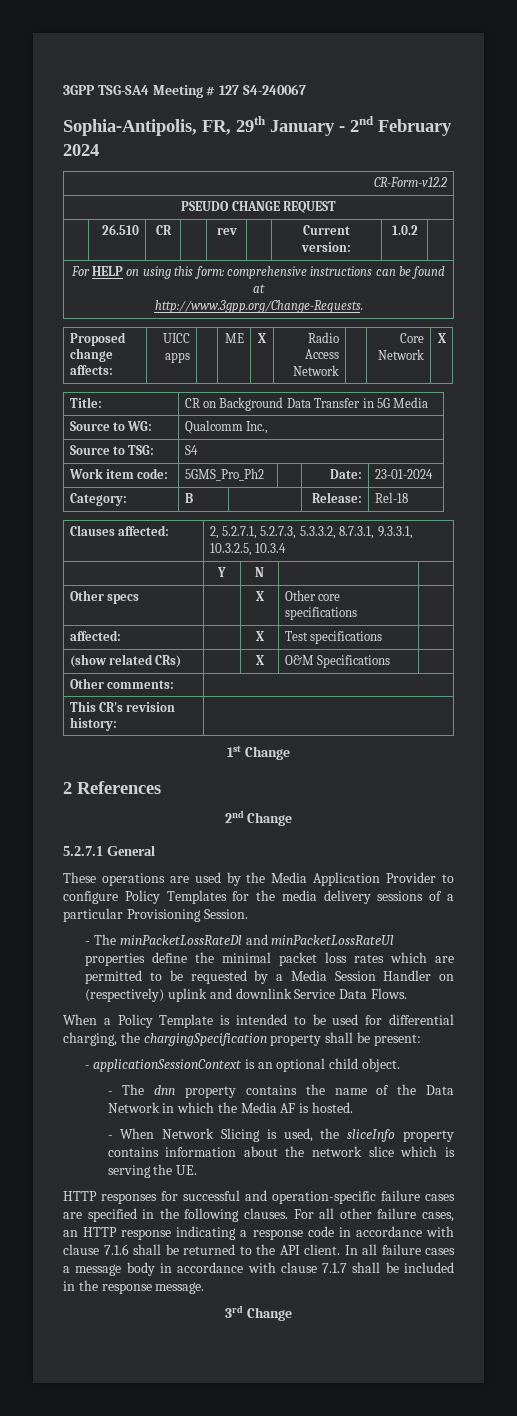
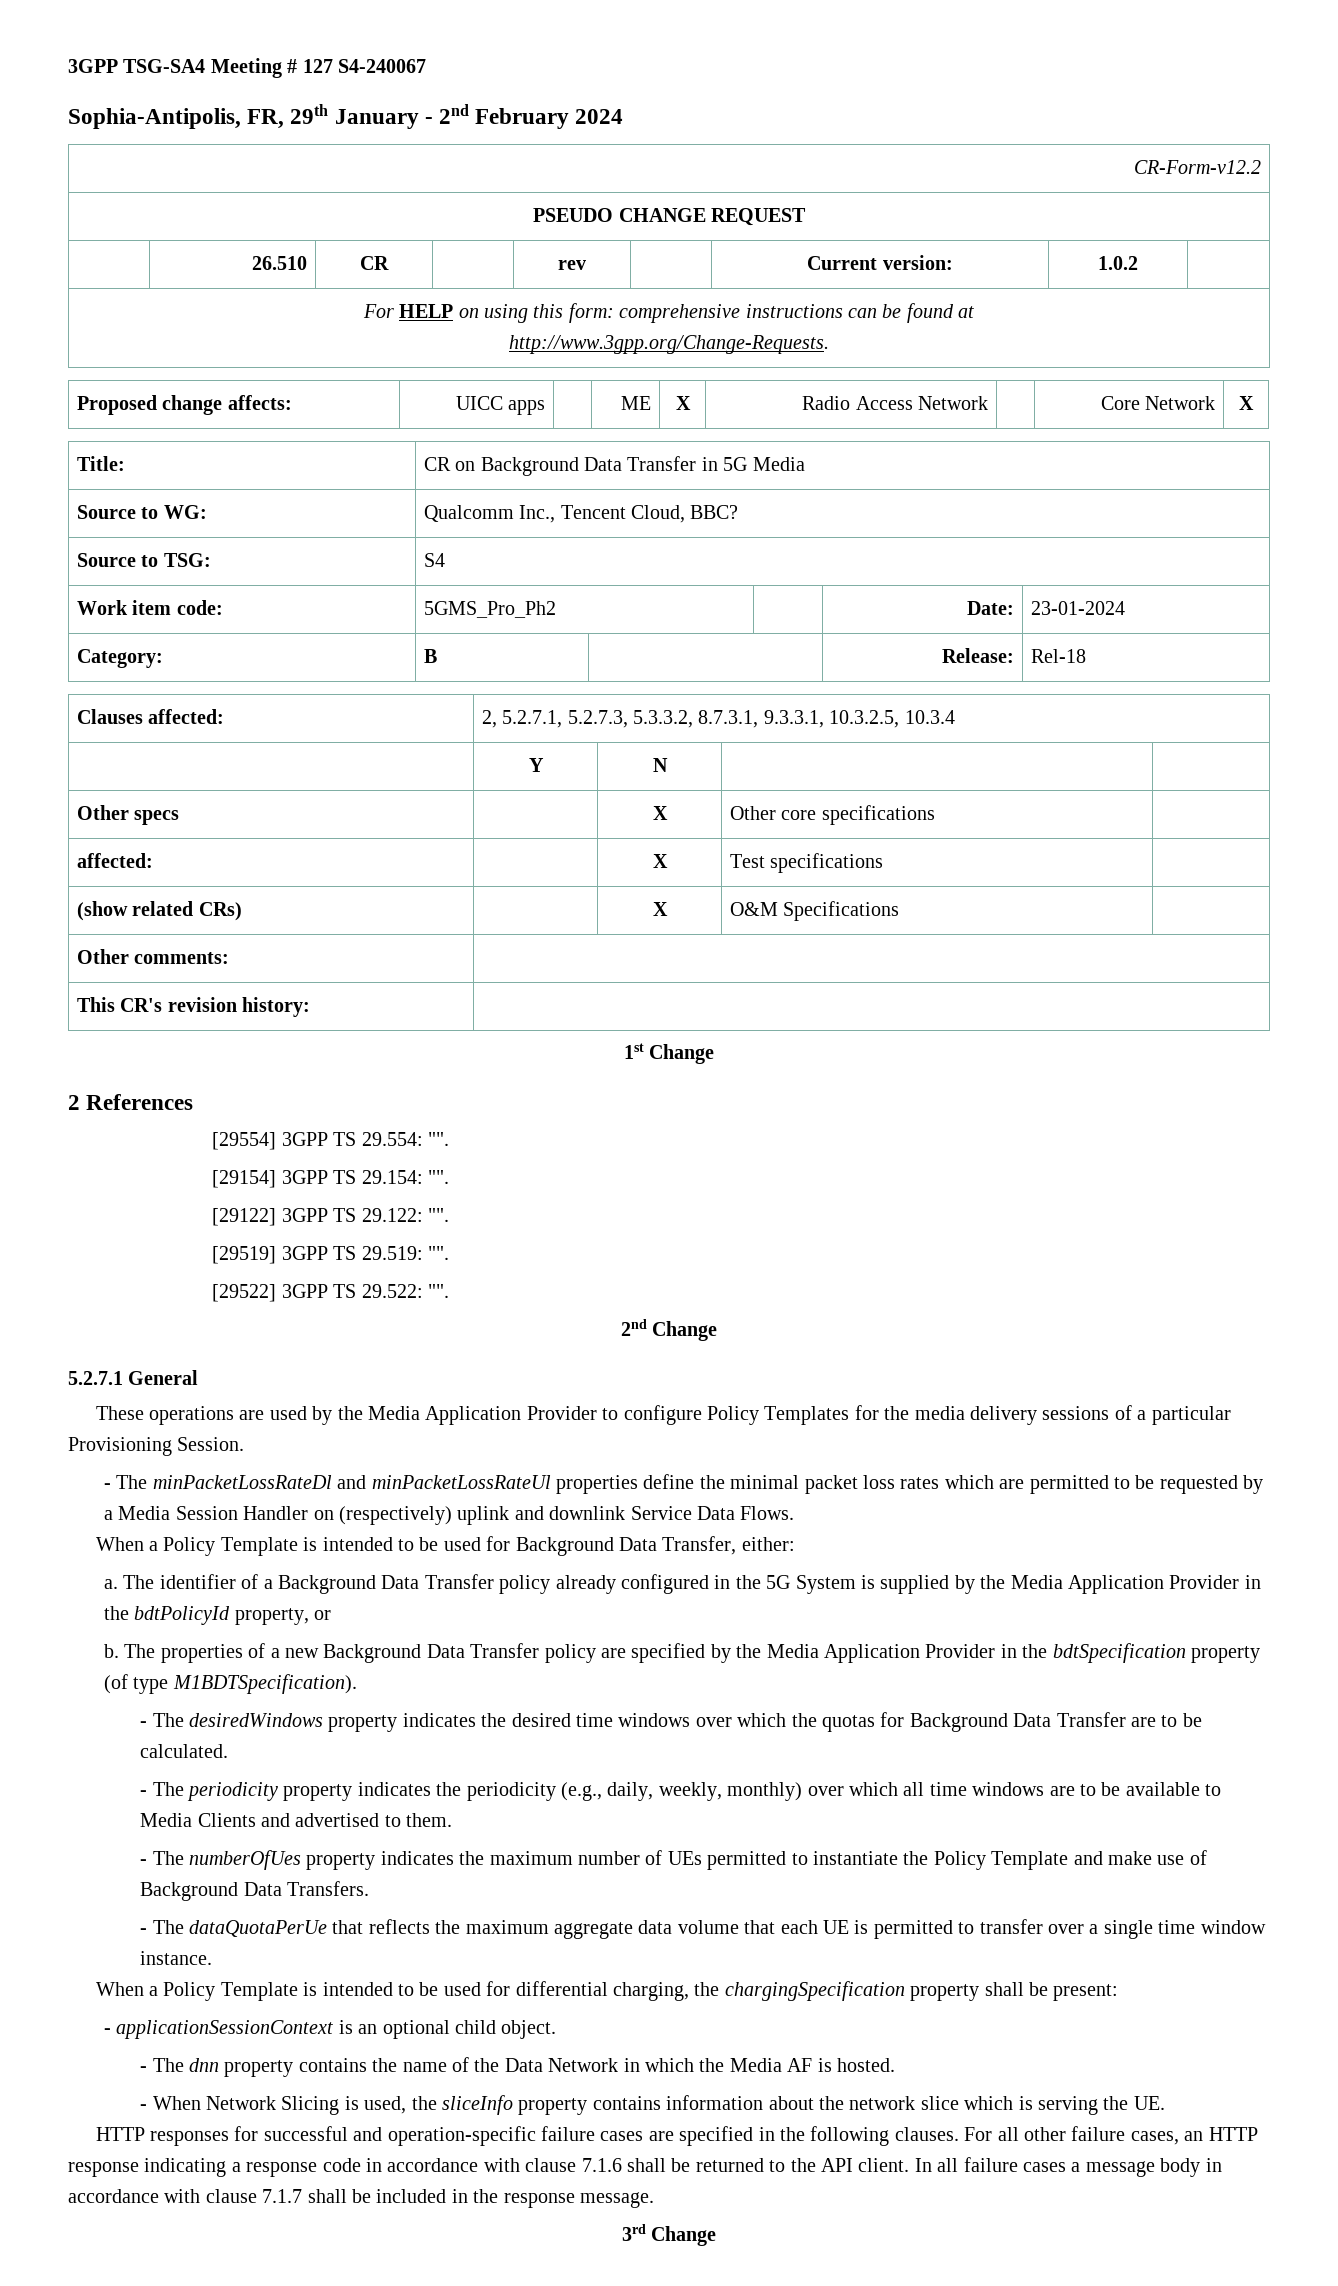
- Source to WG: | Qualcomm Inc.,
+ Source to WG: | Qualcomm Inc., Tencent Cloud, BBC?
+ [29554] 3GPP TS 29.554: "".
+ [29154] 3GPP TS 29.154: "".
+ [29122] 3GPP TS 29.122: "".
+ [29519] 3GPP TS 29.519: "".
+ [29522] 3GPP TS 29.522: "".
+ When a Policy Template is intended to be used for Background Data Transfer, either:
+ a. The identifier of a Background Data Transfer policy already configured in the 5G System is supplied by the Media Application Provider in the bdtPolicyId property, or
+ b. The properties of a new Background Data Transfer policy are specified by the Media Application Provider in the bdtSpecification property (of type M1BDTSpecification).
+ - The desiredWindows property indicates the desired time windows over which the quotas for Background Data Transfer are to be calculated.
+ - The periodicity property indicates the periodicity (e.g., daily, weekly, monthly) over which all time windows are to be available to Media Clients and advertised to them.
+ - The numberOfUes property indicates the maximum number of UEs permitted to instantiate the Policy Template and make use of Background Data Transfers.
+ - The dataQuotaPerUe that reflects the maximum aggregate data volume that each UE is permitted to transfer over a single time window instance.

